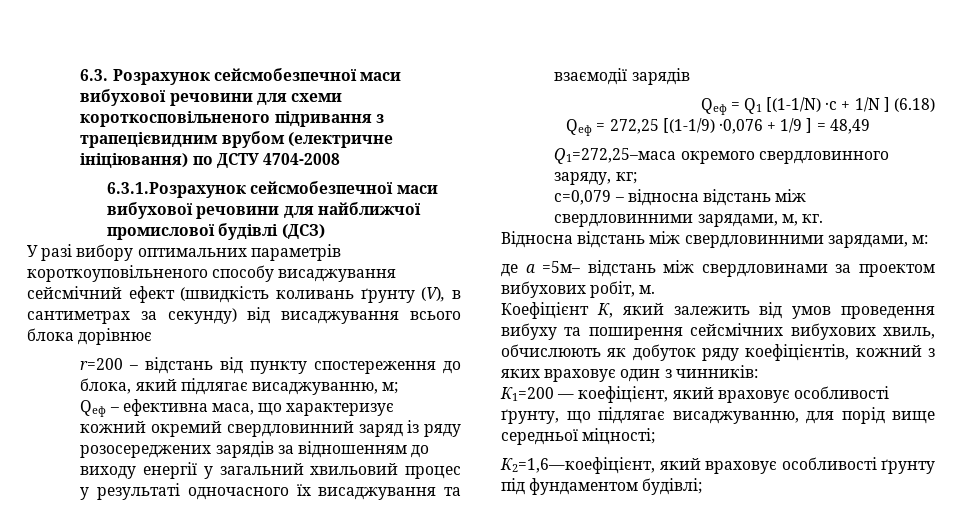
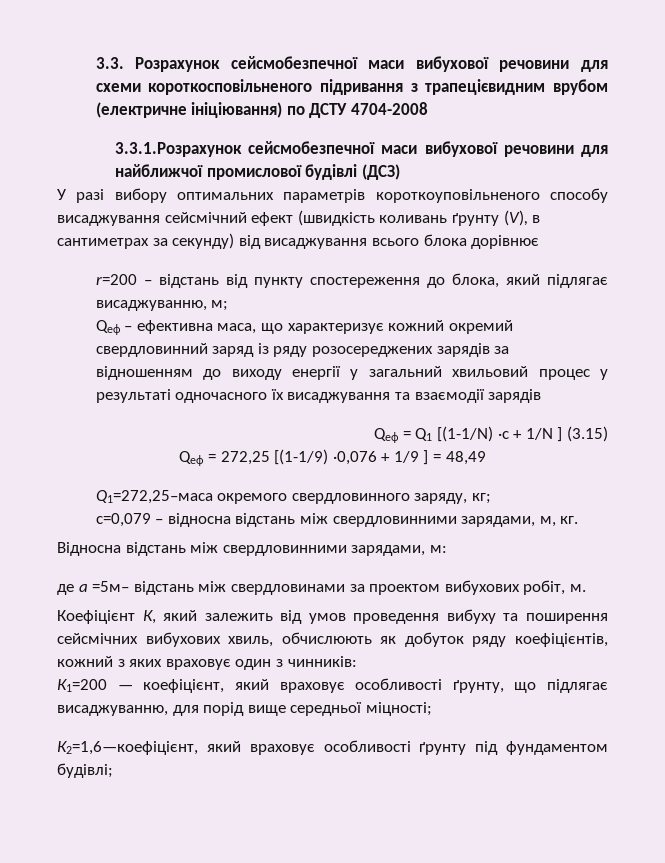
- 6.3. Розрахунок сейсмобезпечної маси вибухової речовини для схеми короткосповільненого підривання з трапецієвидним врубом (електричне ініціювання) по ДСТУ 4704-2008
+ 3.3. Розрахунок сейсмобезпечної маси вибухової речовини для схеми короткосповільненого підривання з трапецієвидним врубом (електричне ініціювання) по ДСТУ 4704-2008
- 6.3.1.Розрахунок сейсмобезпечної маси вибухової речовини для найближчої промислової будівлі (ДСЗ)
+ 3.3.1.Розрахунок сейсмобезпечної маси вибухової речовини для найближчої промислової будівлі (ДСЗ)
- Qеф = Q1 [(1-1/N) ·c + 1/N ] (6.18)
+ Qеф = Q1 [(1-1/N) ·c + 1/N ] (3.15)

